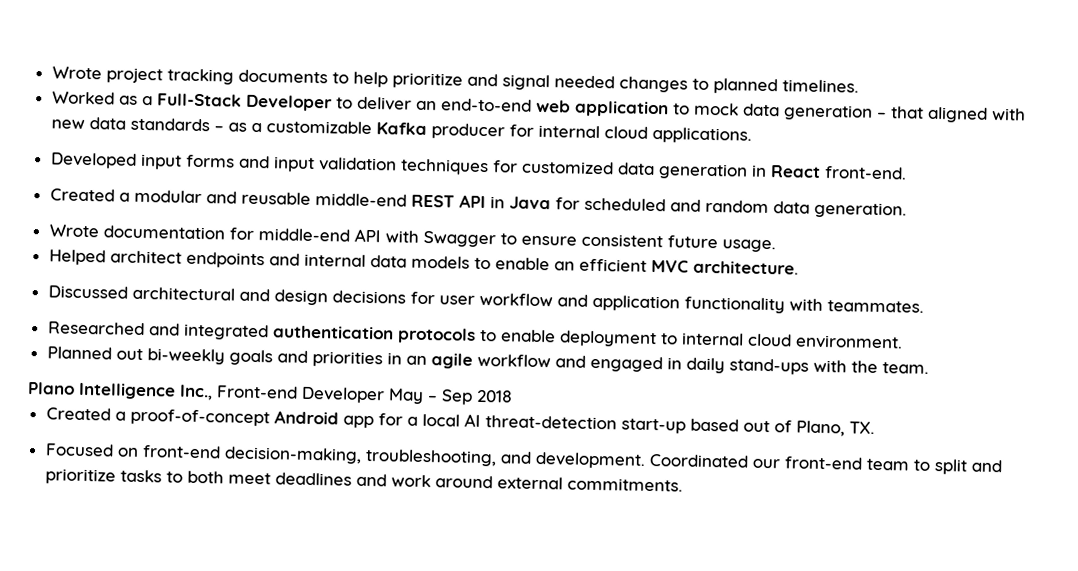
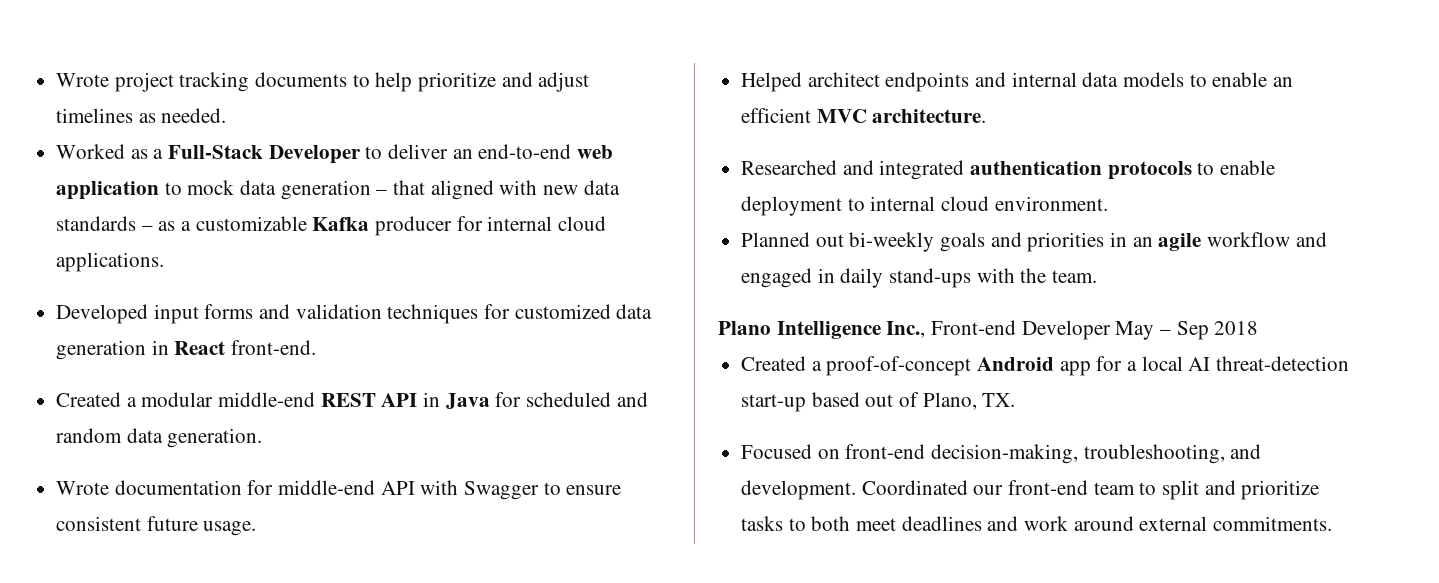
- Wrote project tracking documents to help prioritize and signal needed changes to planned timelines.
+ Wrote project tracking documents to help prioritize and adjust timelines as needed.
- Developed input forms and input validation techniques for customized data generation in React front-end.
+ Developed input forms and validation techniques for customized data generation in React front-end.
- Created a modular and reusable middle-end REST API in Java for scheduled and random data generation.
+ Created a modular middle-end REST API in Java for scheduled and random data generation.
- Discussed architectural and design decisions for user workflow and application functionality with teammates.

